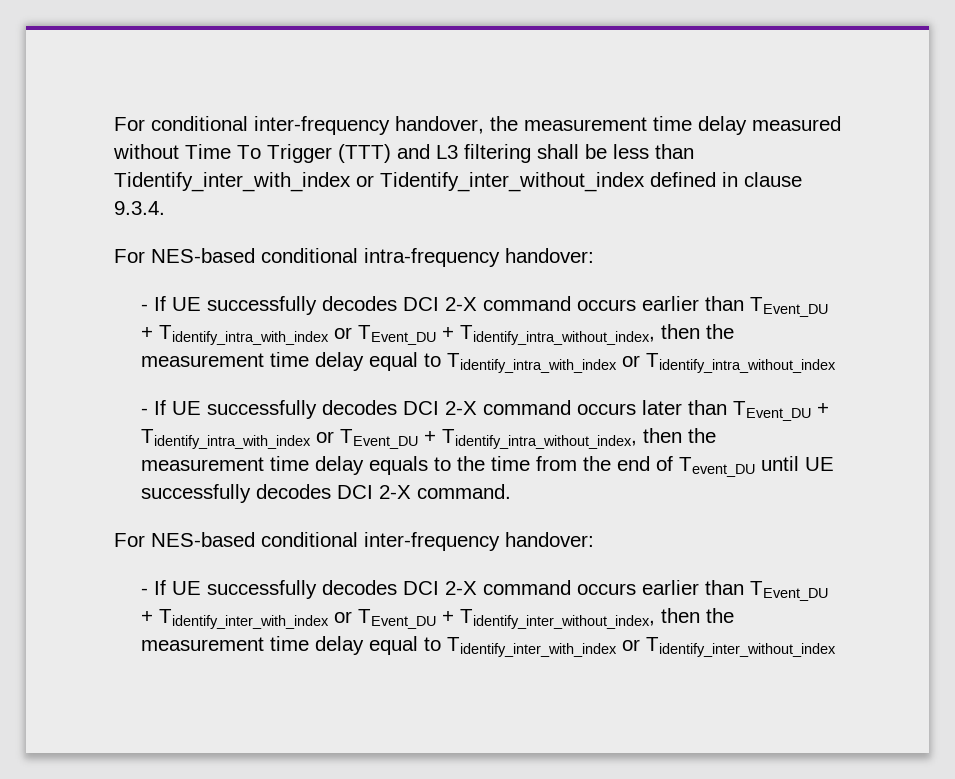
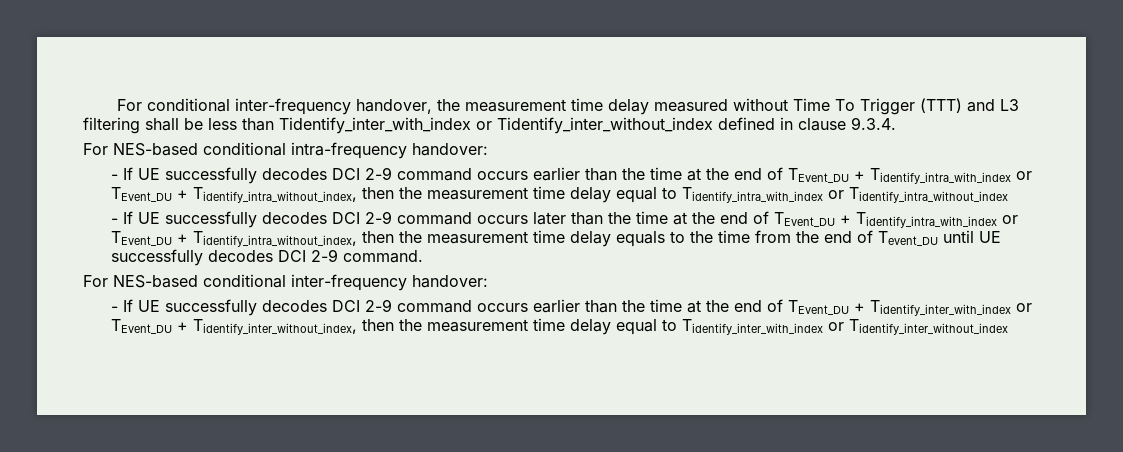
- - If UE successfully decodes DCI 2-X command occurs earlier than TEvent_DU + Tidentify_intra_with_index or TEvent_DU + Tidentify_intra_without_index, then the measurement time delay equal to Tidentify_intra_with_index or Tidentify_intra_without_index
+ - If UE successfully decodes DCI 2-9 command occurs earlier than the time at the end of TEvent_DU + Tidentify_intra_with_index or TEvent_DU + Tidentify_intra_without_index, then the measurement time delay equal to Tidentify_intra_with_index or Tidentify_intra_without_index
- - If UE successfully decodes DCI 2-X command occurs later than TEvent_DU + Tidentify_intra_with_index or TEvent_DU + Tidentify_intra_without_index, then the measurement time delay equals to the time from the end of Tevent_DU until UE successfully decodes DCI 2-X command.
+ - If UE successfully decodes DCI 2-9 command occurs later than the time at the end of TEvent_DU + Tidentify_intra_with_index or TEvent_DU + Tidentify_intra_without_index, then the measurement time delay equals to the time from the end of Tevent_DU until UE successfully decodes DCI 2-9 command.
- - If UE successfully decodes DCI 2-X command occurs earlier than TEvent_DU + Tidentify_inter_with_index or TEvent_DU + Tidentify_inter_without_index, then the measurement time delay equal to Tidentify_inter_with_index or Tidentify_inter_without_index
+ - If UE successfully decodes DCI 2-9 command occurs earlier than the time at the end of TEvent_DU + Tidentify_inter_with_index or TEvent_DU + Tidentify_inter_without_index, then the measurement time delay equal to Tidentify_inter_with_index or Tidentify_inter_without_index

